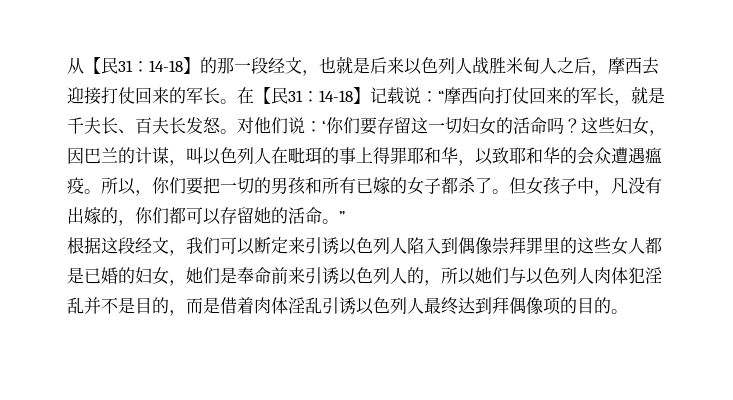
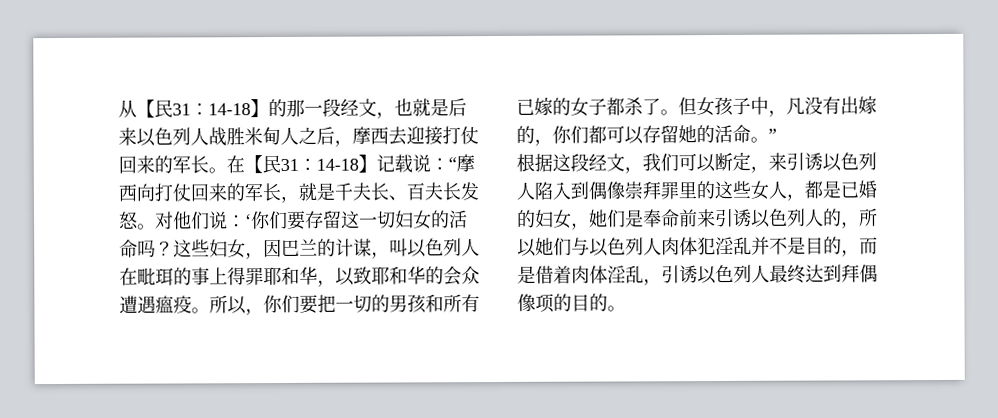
- 根据这段经文，我们可以断定来引诱以色列人陷入到偶像崇拜罪里的这些女人都是已婚的妇女，她们是奉命前来引诱以色列人的，所以她们与以色列人肉体犯淫乱并不是目的，而是借着肉体淫乱引诱以色列人最终达到拜偶像项的目的。
+ 根据这段经文，我们可以断定，来引诱以色列人陷入到偶像崇拜罪里的这些女人，都是已婚的妇女，她们是奉命前来引诱以色列人的，所以她们与以色列人肉体犯淫乱并不是目的，而是借着肉体淫乱，引诱以色列人最终达到拜偶像项的目的。

